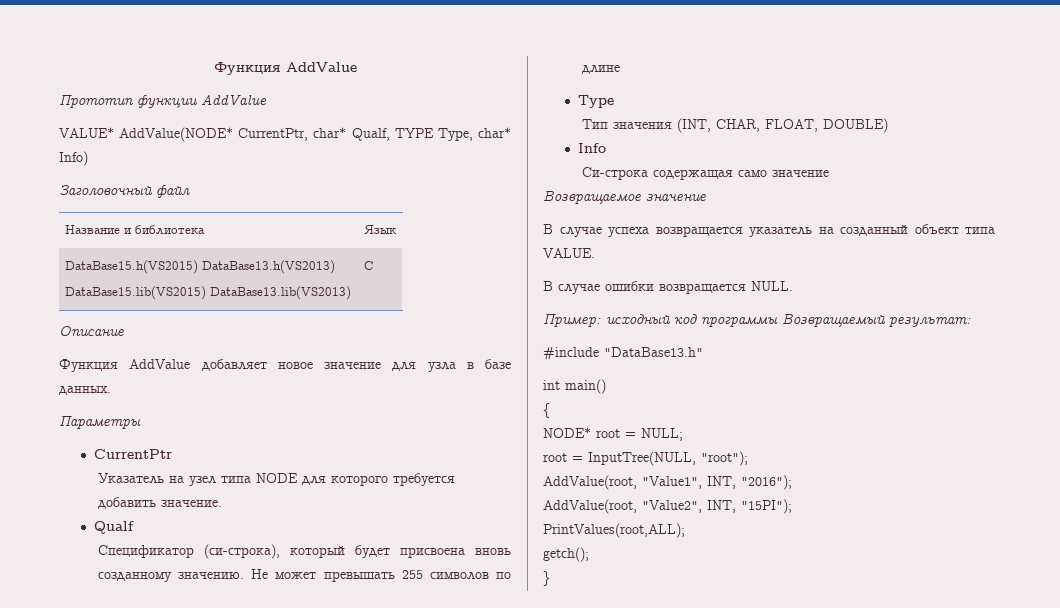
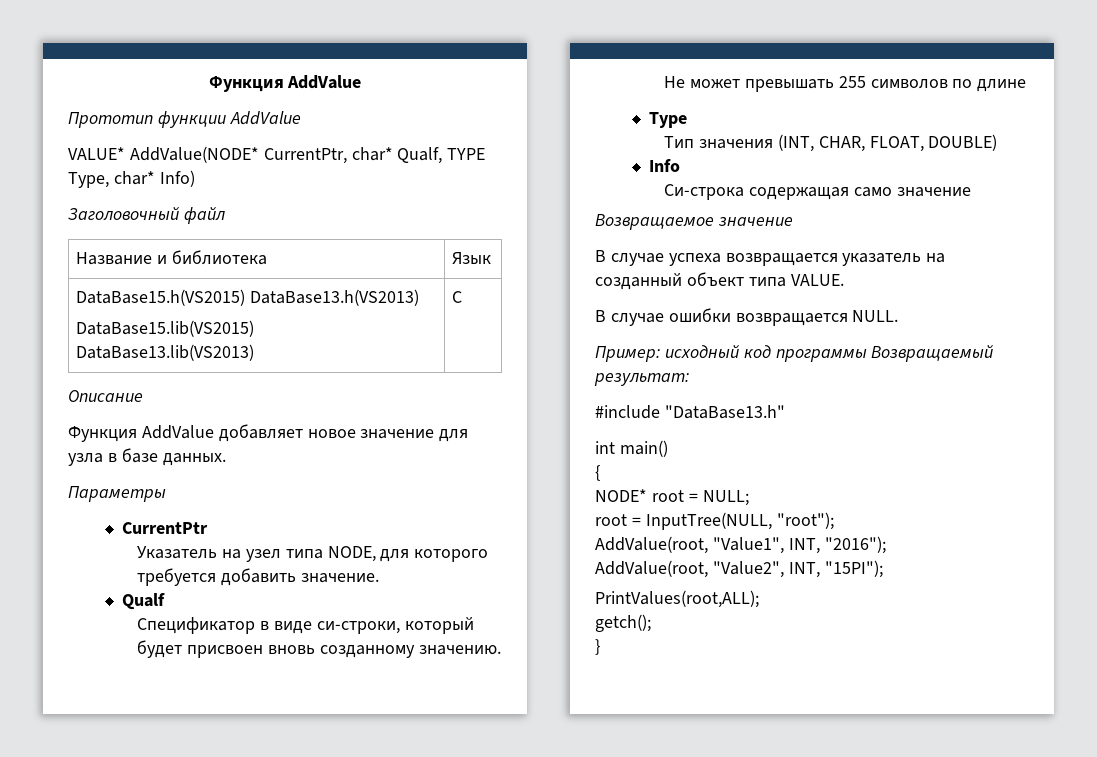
- Указатель на узел типа NODE для которого требуется добавить значение.
+ Указатель на узел типа NODE, для которого требуется добавить значение.
- Спецификатор (си-строка), который будет присвоена вновь созданному значению.
+ Спецификатор в виде си-строки, который будет присвоен вновь созданному значению.

